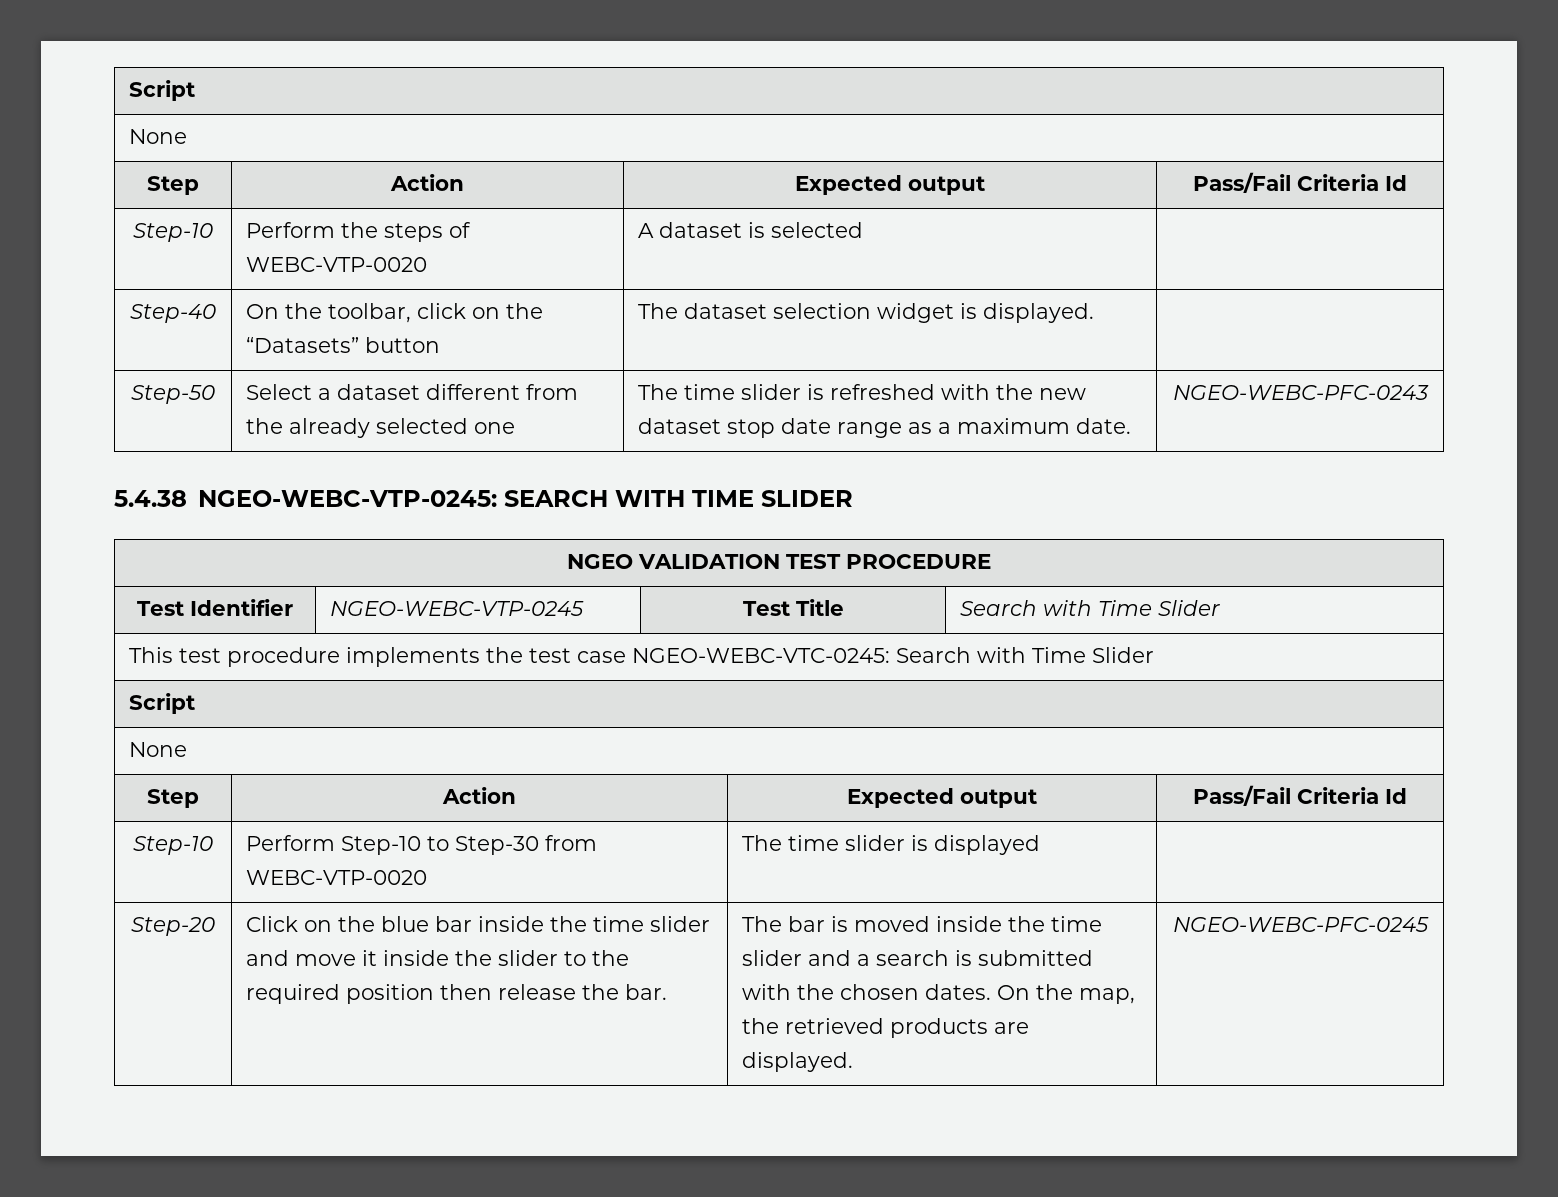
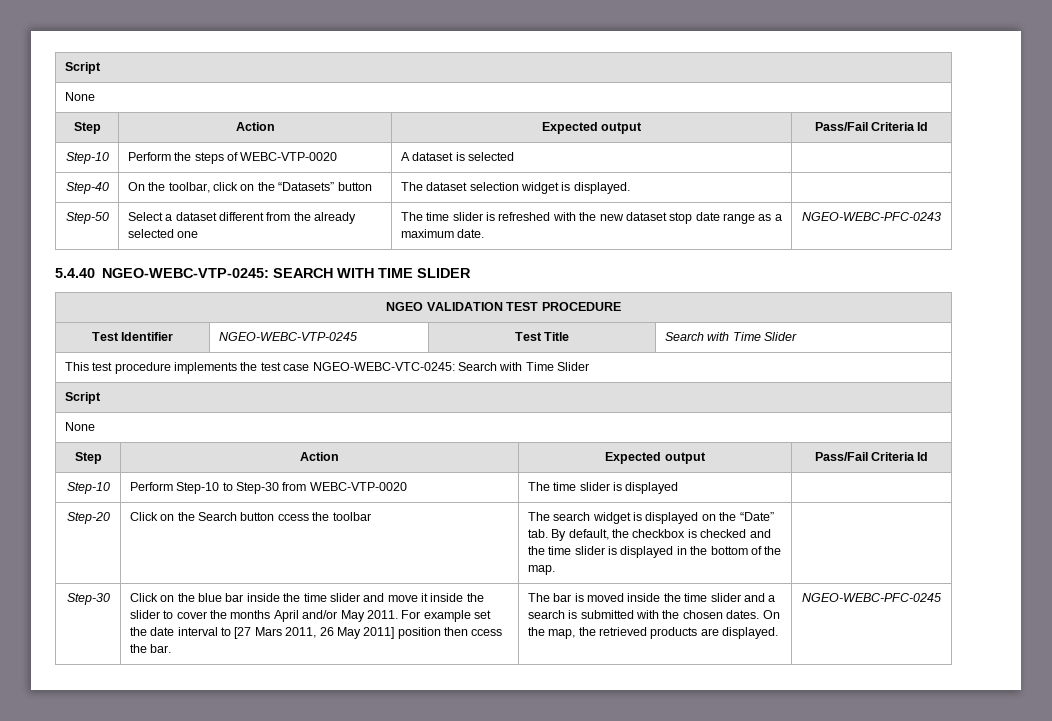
- 5.4.38 NGEO-WEBC-VTP-0245: SEARCH WITH TIME SLIDER
+ 5.4.40 NGEO-WEBC-VTP-0245: SEARCH WITH TIME SLIDER
+ Click on the Search button ccess the toolbar | The search widget is displayed on the “Date” tab. By default, the checkbox is checked and the time slider is displayed in the bottom of the map. |
+ Step-30
- Click on the blue bar inside the time slider and move it inside the slider to the required position then release the bar.
+ Click on the blue bar inside the time slider and move it inside the slider to cover the months April and/or May 2011. For example set the date interval to [27 Mars 2011, 26 May 2011] position then ccess the bar.

